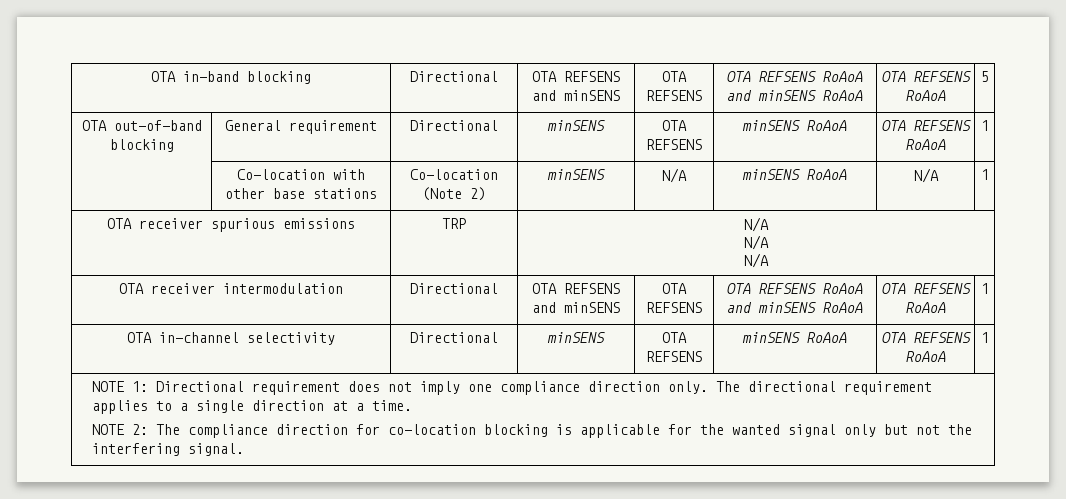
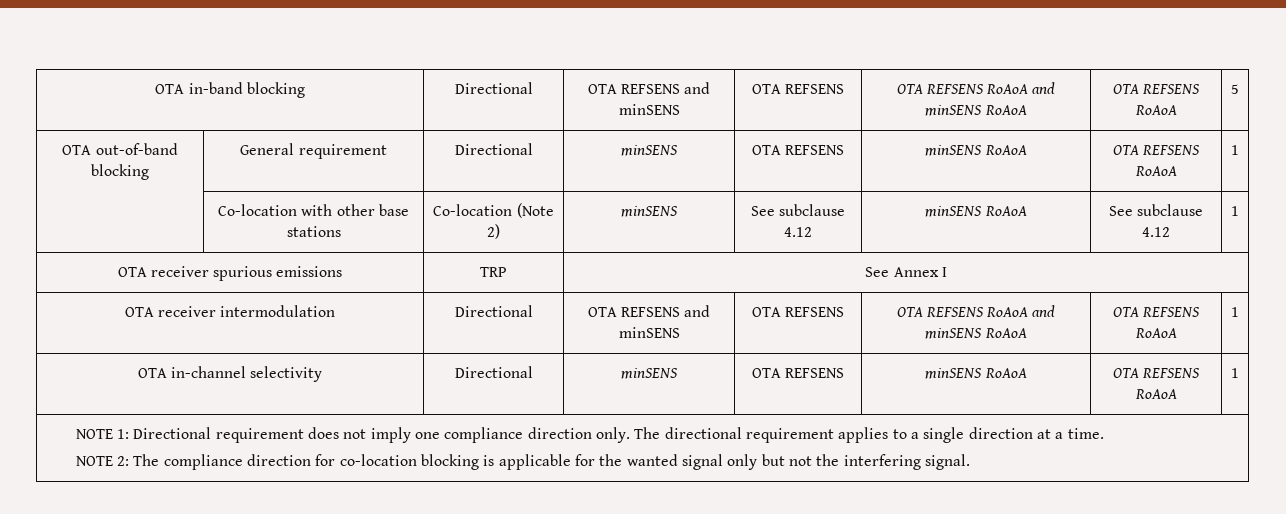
- | Co-location with other base stations | Co-location (Note 2) | minSENS | N/A | minSENS RoAoA | N/A | 1
+ | Co-location with other base stations | Co-location (Note 2) | minSENS | See subclause 4.12 | minSENS RoAoA | See subclause 4.12 | 1
- OTA receiver spurious emissions | TRP | N/A
- N/A
- N/A
+ OTA receiver spurious emissions | TRP | See Annex I

